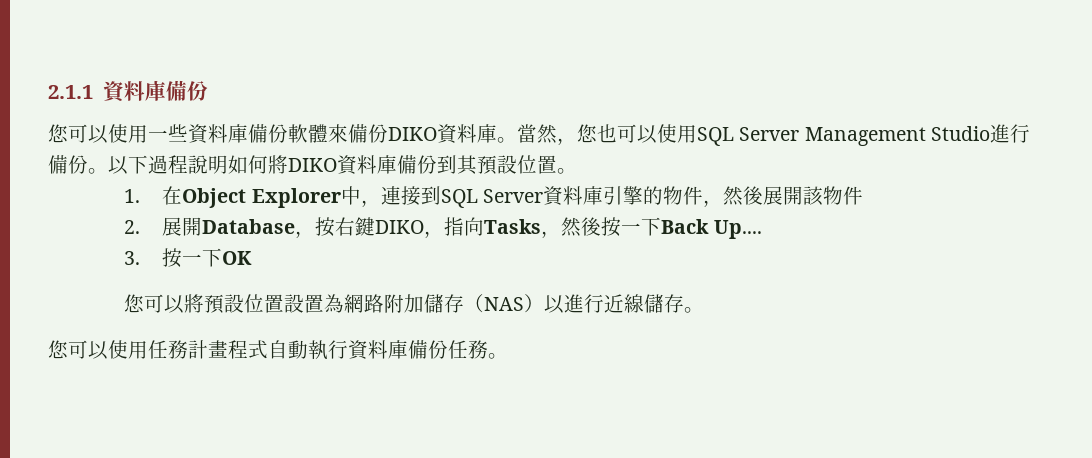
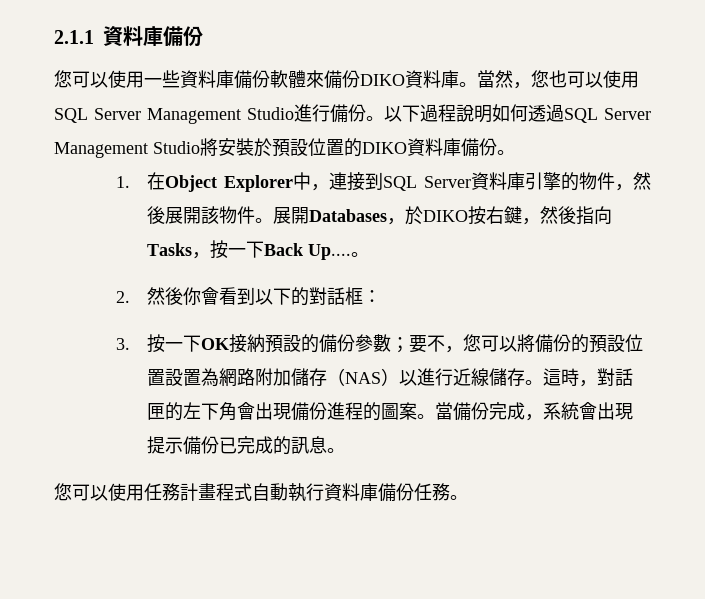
- 以下過程說明如何將DIKO資料庫備份到其預設位置。
+ 以下過程說明如何透過SQL Server Management Studio將安裝於預設位置的DIKO資料庫備份。
- 1.在Object Explorer中，連接到SQL Server資料庫引擎的物件，然後展開該物件
- 2.展開Database，按右鍵DIKO，指向Tasks，然後按一下Back Up....
- 3.按一下OK
- 您可以將預設位置設置為網路附加儲存（NAS）以進行近線儲存。
+ 1.在Object Explorer中，連接到SQL Server資料庫引擎的物件，然後展開該物件。展開Databases，於DIKO按右鍵，然後指向Tasks，按一下Back Up....。
+ 2.然後你會看到以下的對話框：
+ 3.按一下OK接納預設的備份參數；要不，您可以將備份的預設位置設置為網路附加儲存（NAS）以進行近線儲存。這時，對話匣的左下角會出現備份進程的圖案。當備份完成，系統會出現提示備份已完成的訊息。

